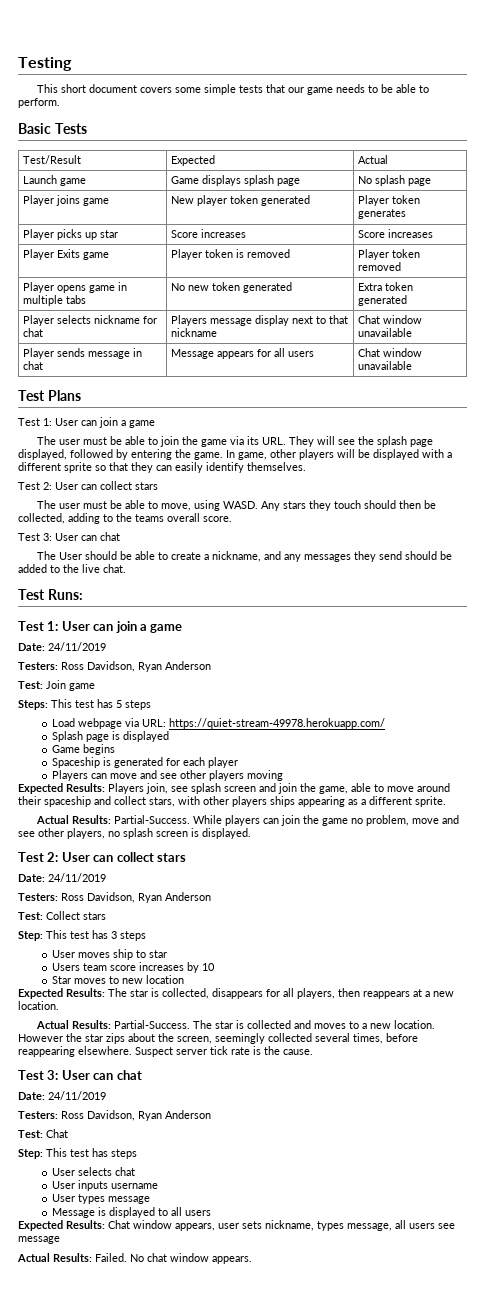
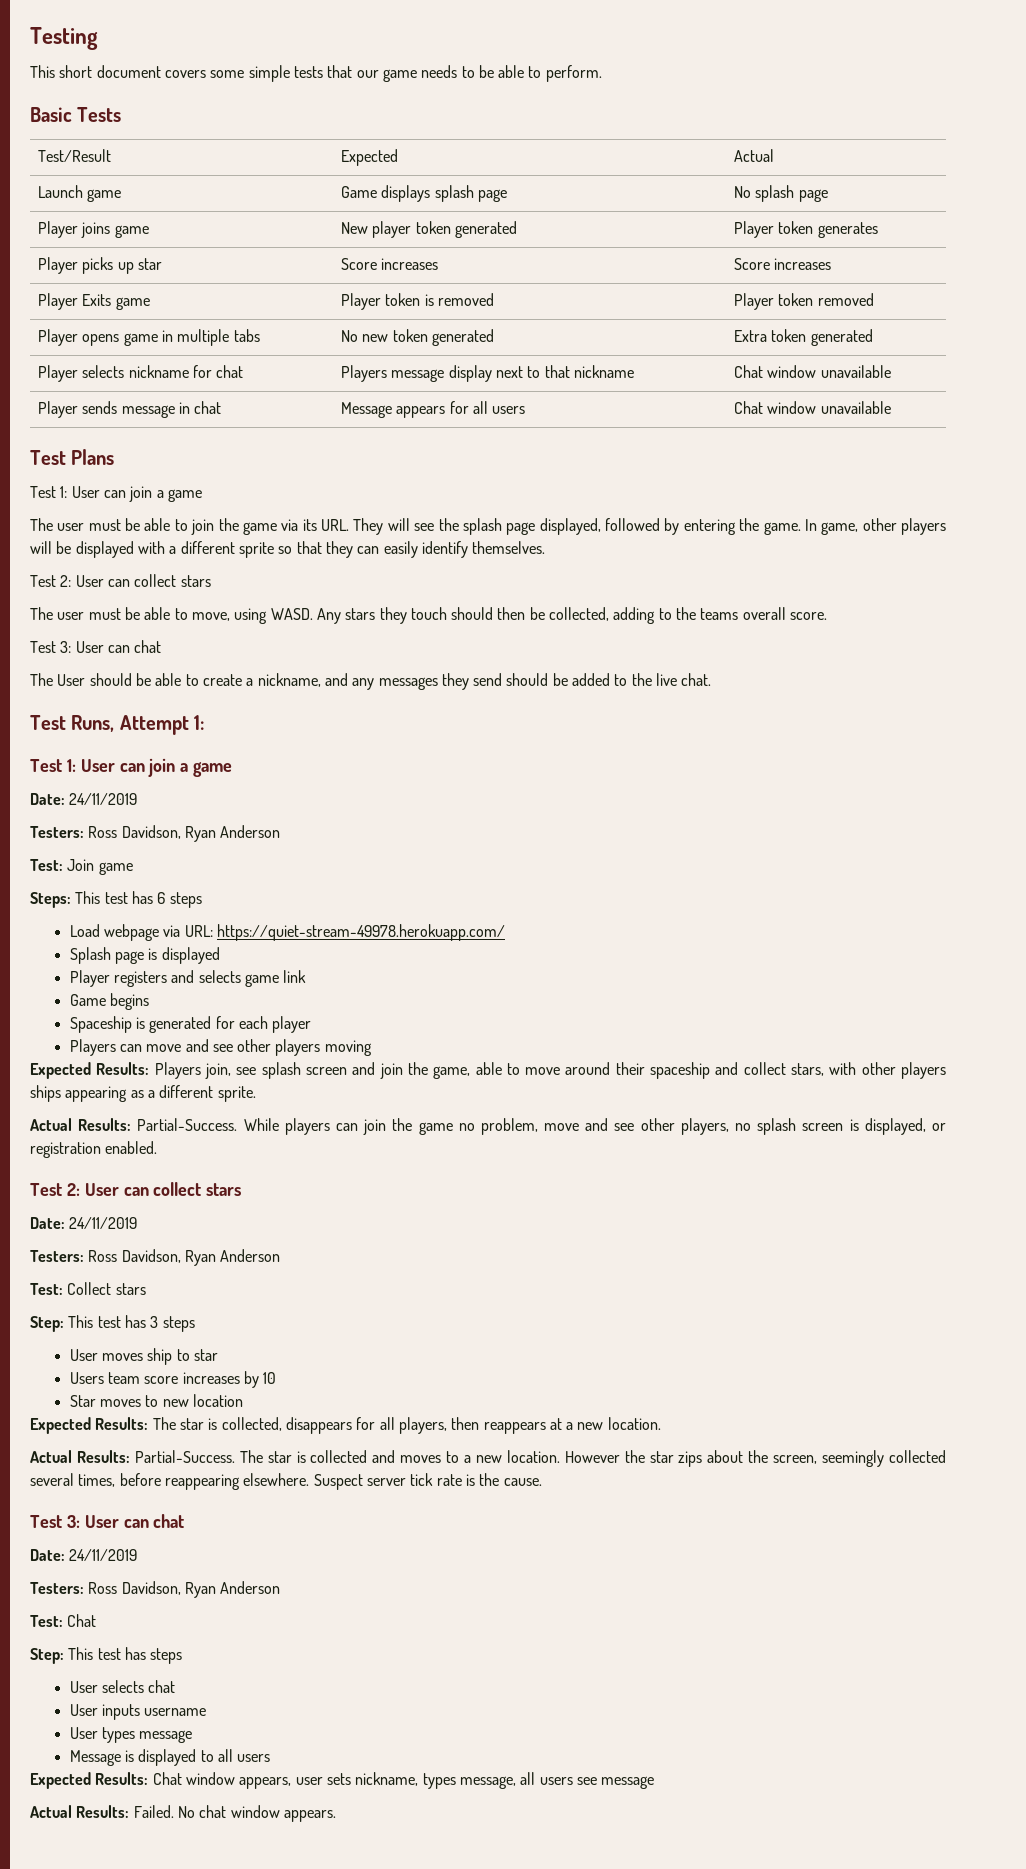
- Test Runs:
+ Test Runs, Attempt 1:
- Steps: This test has 5 steps
+ Steps: This test has 6 steps
+ Player registers and selects game link
- While players can join the game no problem, move and see other players, no splash screen is displayed.
+ While players can join the game no problem, move and see other players, no splash screen is displayed, or registration enabled.

